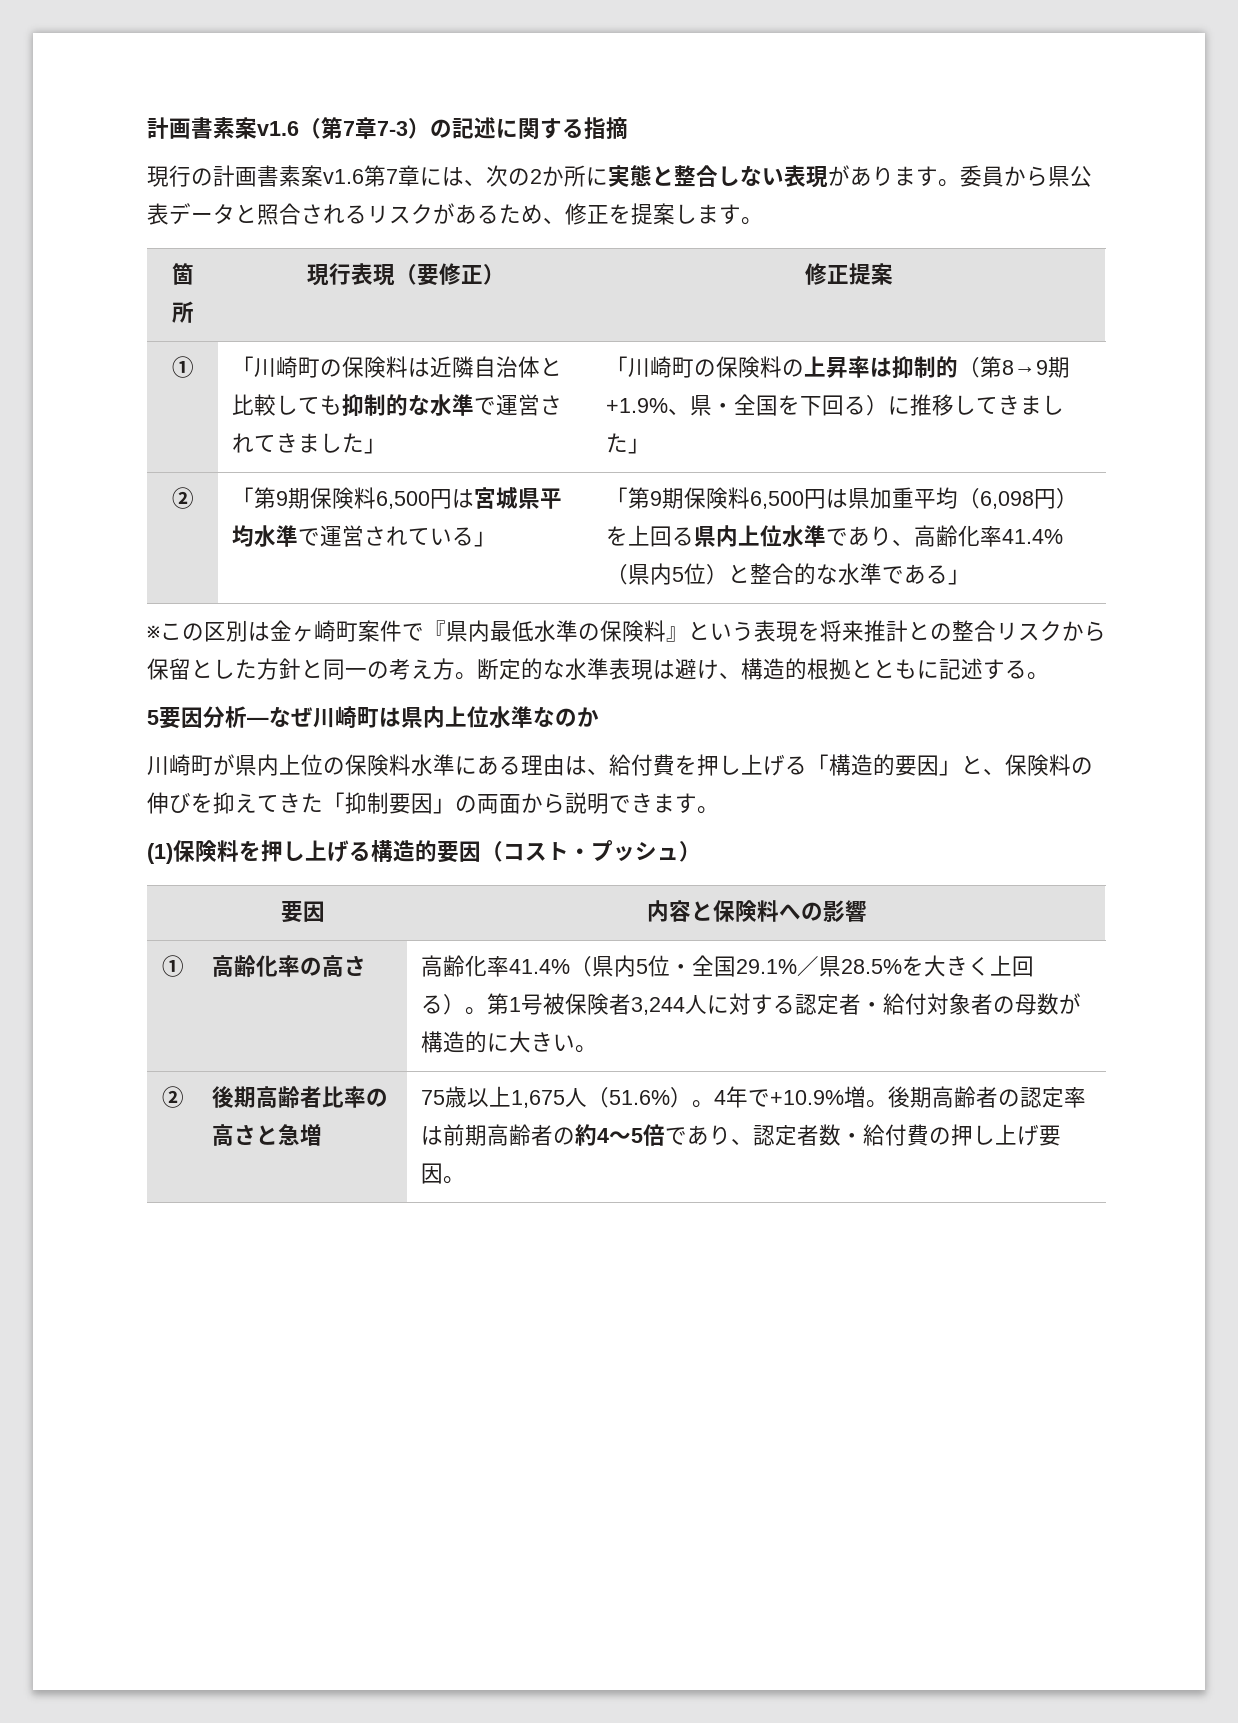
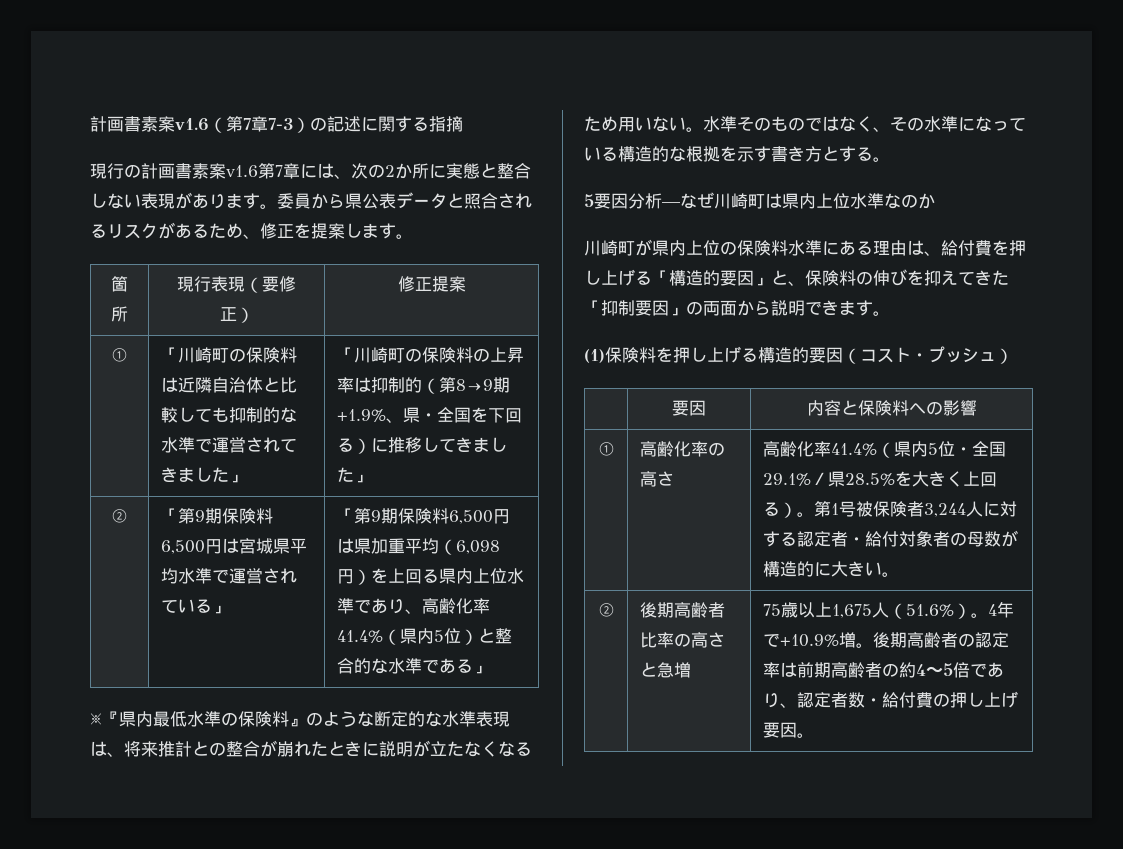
- ※この区別は金ヶ崎町案件で『県内最低水準の保険料』という表現を将来推計との整合リスクから保留とした方針と同一の考え方。断定的な水準表現は避け、構造的根拠とともに記述する。
+ ※『県内最低水準の保険料』のような断定的な水準表現は、将来推計との整合が崩れたときに説明が立たなくなるため用いない。水準そのものではなく、その水準になっている構造的な根拠を示す書き方とする。

